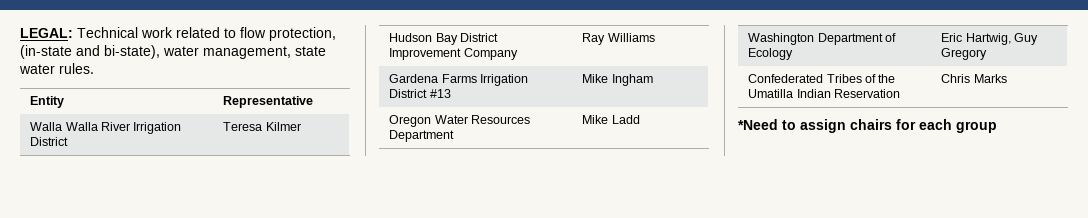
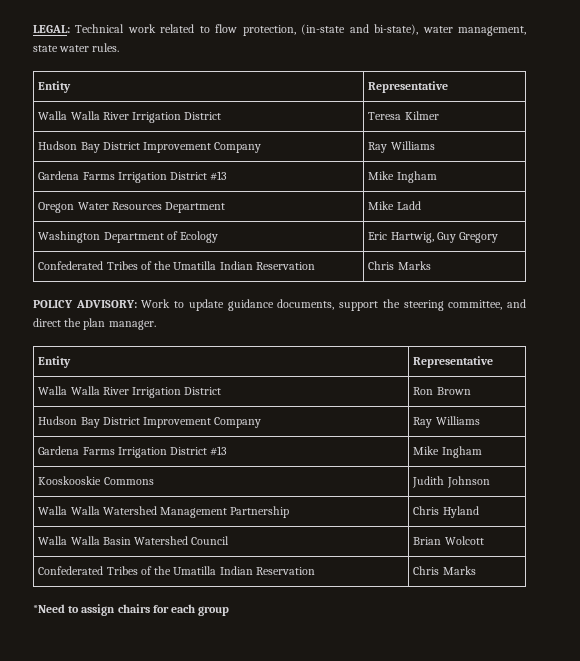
+ POLICY ADVISORY: Work to update guidance documents, support the steering committee, and direct the plan manager.
+ Entity | Representative
+ Walla Walla River Irrigation District | Ron Brown
+ Hudson Bay District Improvement Company | Ray Williams
+ Gardena Farms Irrigation District #13 | Mike Ingham
+ Kooskooskie Commons | Judith Johnson
+ Walla Walla Watershed Management Partnership | Chris Hyland
+ Walla Walla Basin Watershed Council | Brian Wolcott
+ Confederated Tribes of the Umatilla Indian Reservation | Chris Marks

